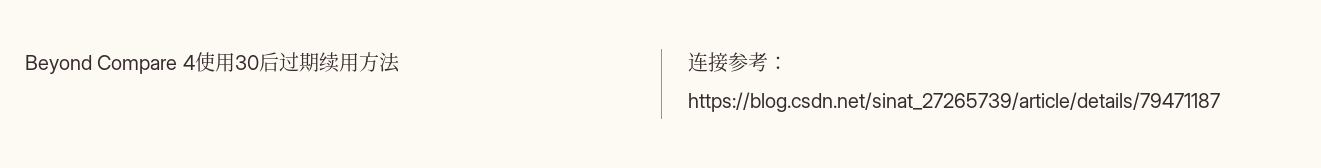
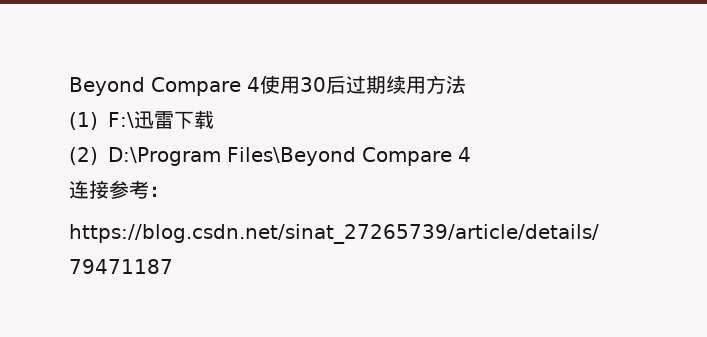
+ (1) F:\迅雷下载
+ (2) D:\Program Files\Beyond Compare 4

